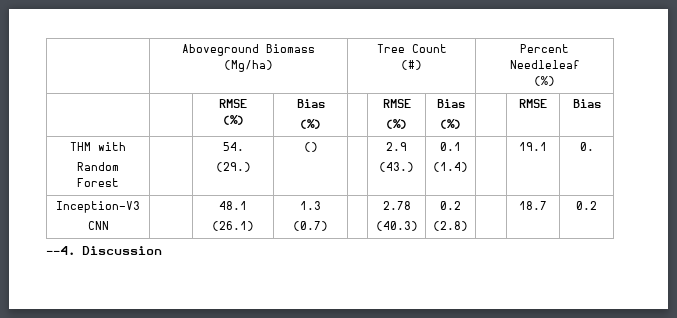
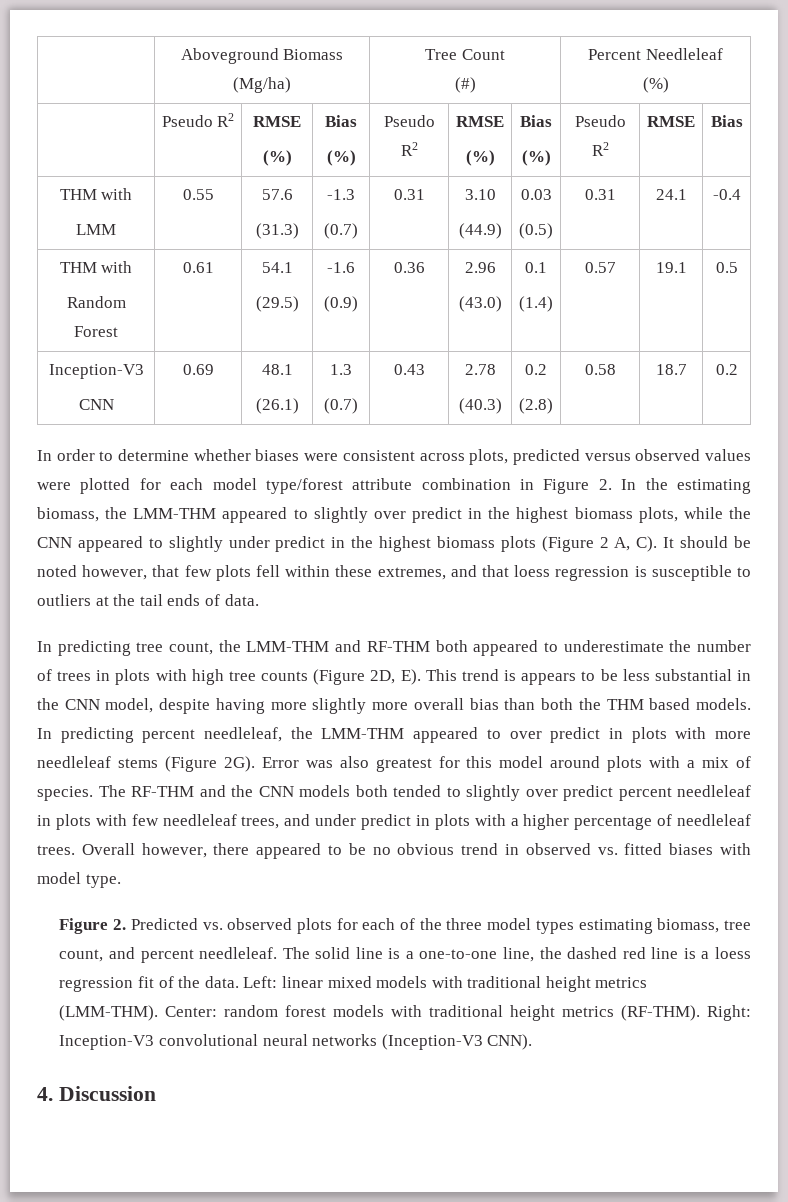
  | Aboveground Biomass (Mg/ha) | Tree Count
  (#) | Percent Needleleaf
  (%)
- | | RMSE
+ | Pseudo R2 | RMSE
  (%) | Bias
- (%) | | RMSE
+ (%) | Pseudo R2 | RMSE
  (%) | Bias
- (%) | | RMSE | Bias
+ (%) | Pseudo R2 | RMSE | Bias
  THM with
- Random Forest | | 54.
- (29.) | () | | 2.9
- (43.) | 0.1
- (1.4) | | 19.1 | 0.
+ LMM | 0.55 | 57.6
+ (31.3) | -1.3
+ (0.7) | 0.31 | 3.10
+ (44.9) | 0.03
+ (0.5) | 0.31 | 24.1 | -0.4
+ THM with
+ Random Forest | 0.61 | 54.1
+ (29.5) | -1.6
+ (0.9) | 0.36 | 2.96
+ (43.0) | 0.1
+ (1.4) | 0.57 | 19.1 | 0.5
  Inception-V3
- CNN | | 48.1
+ CNN | 0.69 | 48.1
  (26.1) | 1.3
- (0.7) | | 2.78
+ (0.7) | 0.43 | 2.78
  (40.3) | 0.2
- (2.8) | | 18.7 | 0.2
+ (2.8) | 0.58 | 18.7 | 0.2
- --4. Discussion
+ In order to determine whether biases were consistent across plots, predicted versus observed values were plotted for each model type/forest attribute combination in Figure 2. In the estimating biomass, the LMM-THM appeared to slightly over predict in the highest biomass plots, while the CNN appeared to slightly under predict in the highest biomass plots (Figure 2 A, C). It should be noted however, that few plots fell within these extremes, and that loess regression is susceptible to outliers at the tail ends of data.
+ In predicting tree count, the LMM-THM and RF-THM both appeared to underestimate the number of trees in plots with high tree counts (Figure 2D, E). This trend is appears to be less substantial in the CNN model, despite having more slightly more overall bias than both the THM based models. In predicting percent needleleaf, the LMM-THM appeared to over predict in plots with more needleleaf stems (Figure 2G). Error was also greatest for this model around plots with a mix of species. The RF-THM and the CNN models both tended to slightly over predict percent needleleaf in plots with few needleleaf trees, and under predict in plots with a higher percentage of needleleaf trees. Overall however, there appeared to be no obvious trend in observed vs. fitted biases with model type.
+ Figure 2. Predicted vs. observed plots for each of the three model types estimating biomass, tree count, and percent needleleaf. The solid line is a one-to-one line, the dashed red line is a loess regression fit of the data. Left: linear mixed models with traditional height metrics (LMM-THM). Center: random forest models with traditional height metrics (RF-THM). Right: Inception-V3 convolutional neural networks (Inception-V3 CNN).
+ 4. Discussion

